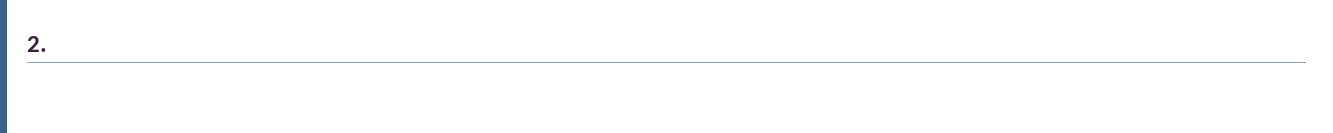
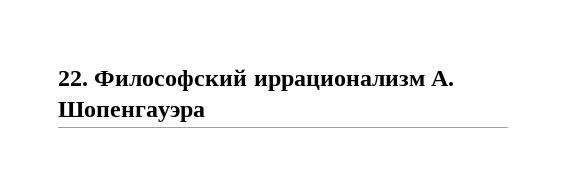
- 2.
+ 22. Философский иррационализм А. Шопенгауэра

